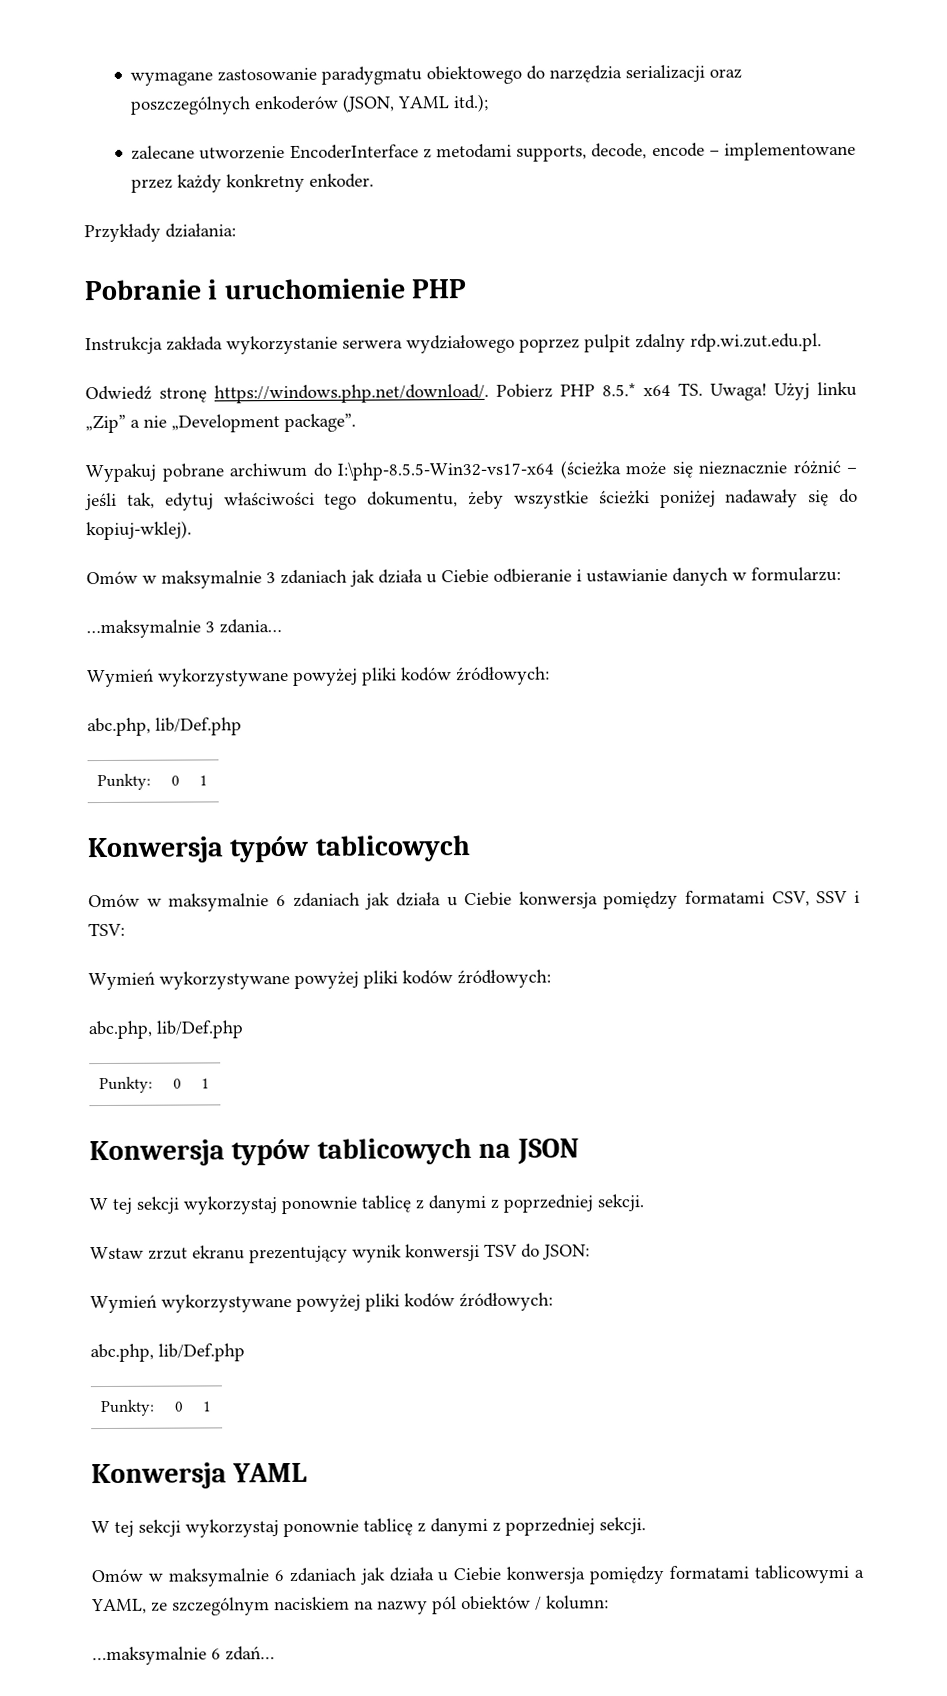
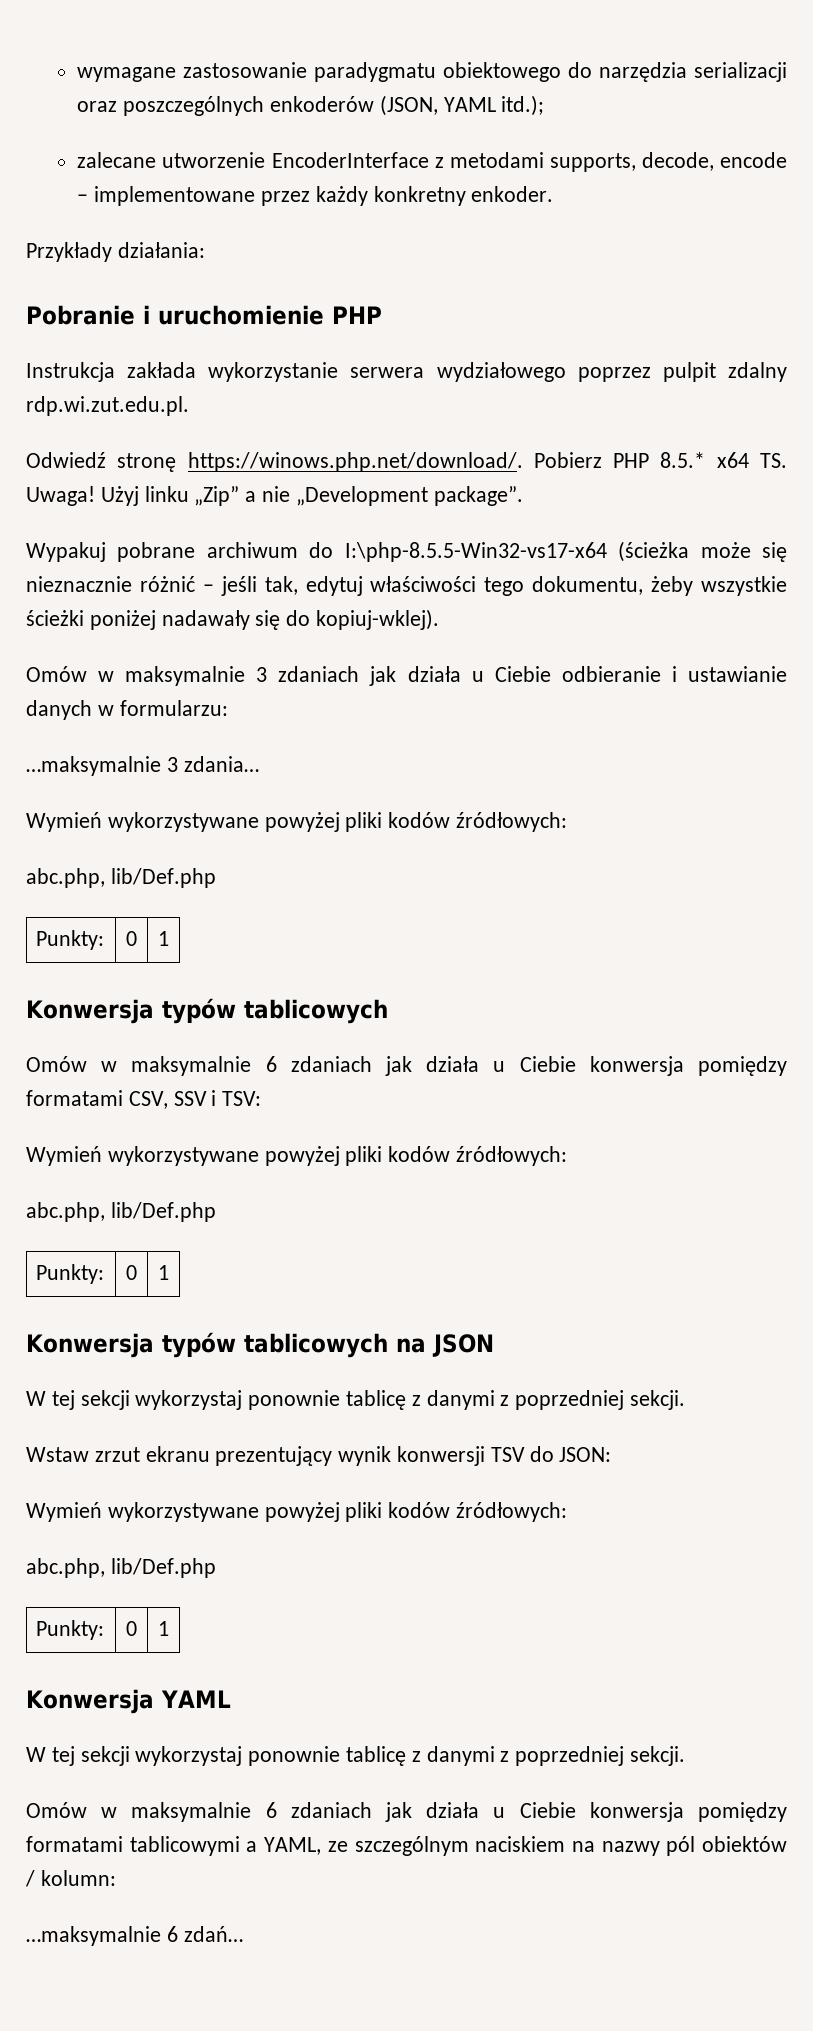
- Odwiedź stronę https://windows.php.net/download/. Pobierz PHP 8.5.* x64 TS. Uwaga!
+ Odwiedź stronę https://winows.php.net/download/. Pobierz PHP 8.5.* x64 TS. Uwaga!

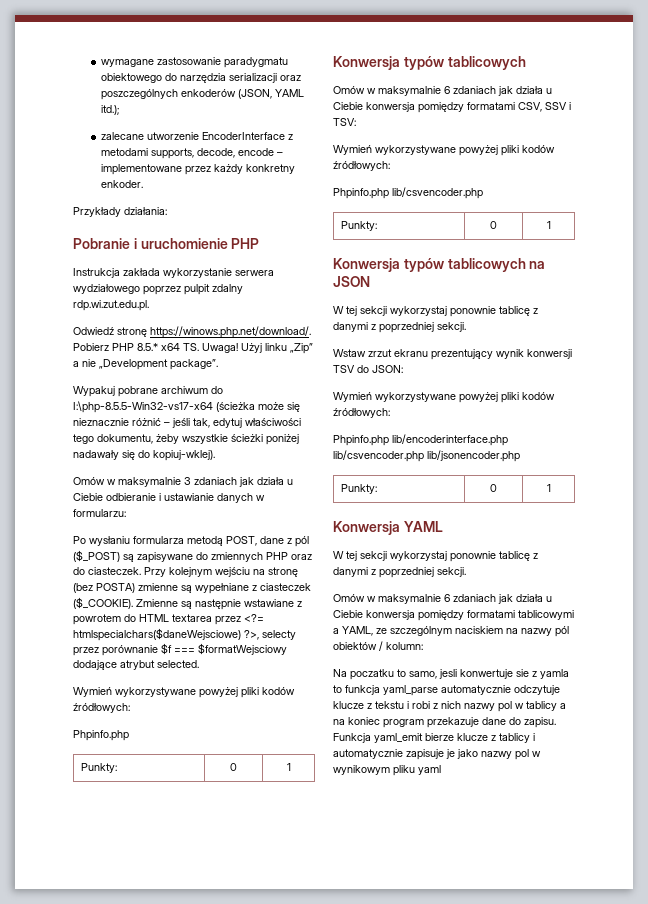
- …maksymalnie 3 zdania…
+ Po wysłaniu formularza metodą POST, dane z pól ($_POST) są zapisywane do zmiennych PHP oraz do ciasteczek. Przy kolejnym wejściu na stronę (bez POSTA) zmienne są wypełniane z ciasteczek ($_COOKIE). Zmienne są następnie wstawiane z powrotem do HTML textarea przez <?= htmlspecialchars($daneWejsciowe) ?>, selecty przez porównanie $f === $formatWejsciowy dodające atrybut selected.
  Wymień wykorzystywane powyżej pliki kodów źródłowych:
- abc.php, lib/Def.php
+ Phpinfo.php
  Omów w maksymalnie 6 zdaniach jak działa u Ciebie konwersja pomiędzy formatami CSV, SSV i TSV:
  Wymień wykorzystywane powyżej pliki kodów źródłowych:
- abc.php, lib/Def.php
+ Phpinfo.php lib/csvencoder.php
  Wstaw zrzut ekranu prezentujący wynik konwersji TSV do JSON:
  Wymień wykorzystywane powyżej pliki kodów źródłowych:
- abc.php, lib/Def.php
+ Phpinfo.php lib/encoderinterface.php lib/csvencoder.php lib/jsonencoder.php
- …maksymalnie 6 zdań…
+ Na poczatku to samo, jesli konwertuje sie z yamla to funkcja yaml_parse automatycznie odczytuje klucze z tekstu i robi z nich nazwy pol w tablicy a na koniec program przekazuje dane do zapisu. Funkcja yaml_emit bierze klucze z tablicy i automatycznie zapisuje je jako nazwy pol w wynikowym pliku yaml

